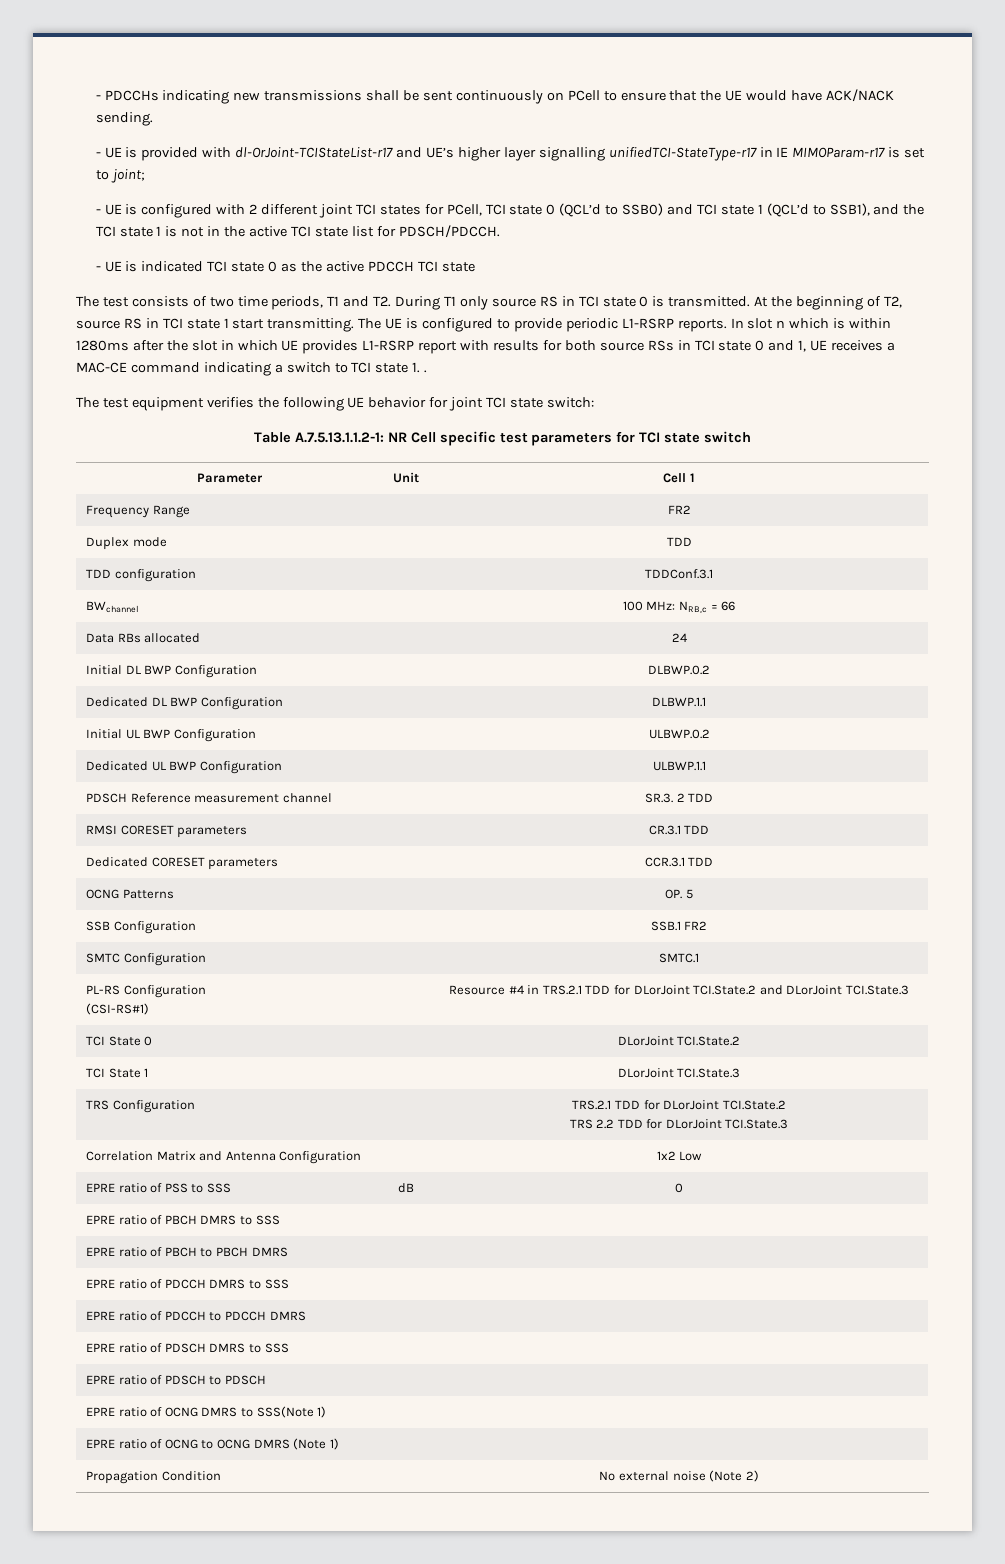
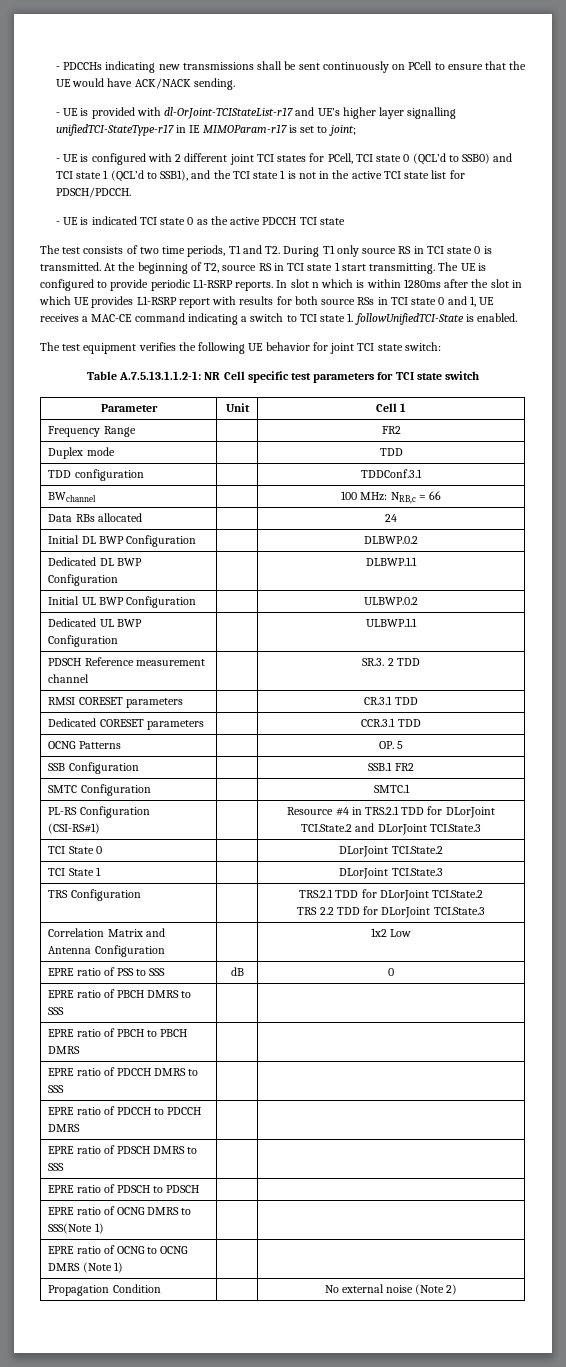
- In slot n which is within 1280ms after the slot in which UE provides L1-RSRP report with results for both source RSs in TCI state 0 and 1, UE receives a MAC-CE command indicating a switch to TCI state 1. .
+ In slot n which is within 1280ms after the slot in which UE provides L1-RSRP report with results for both source RSs in TCI state 0 and 1, UE receives a MAC-CE command indicating a switch to TCI state 1. followUnifiedTCI-State is enabled.

